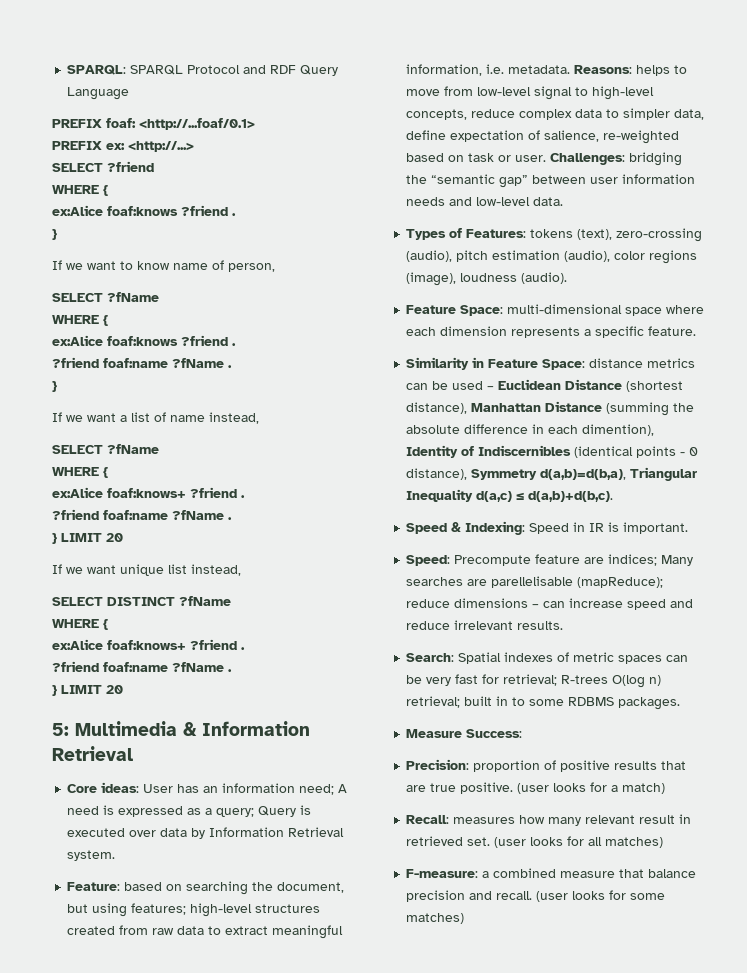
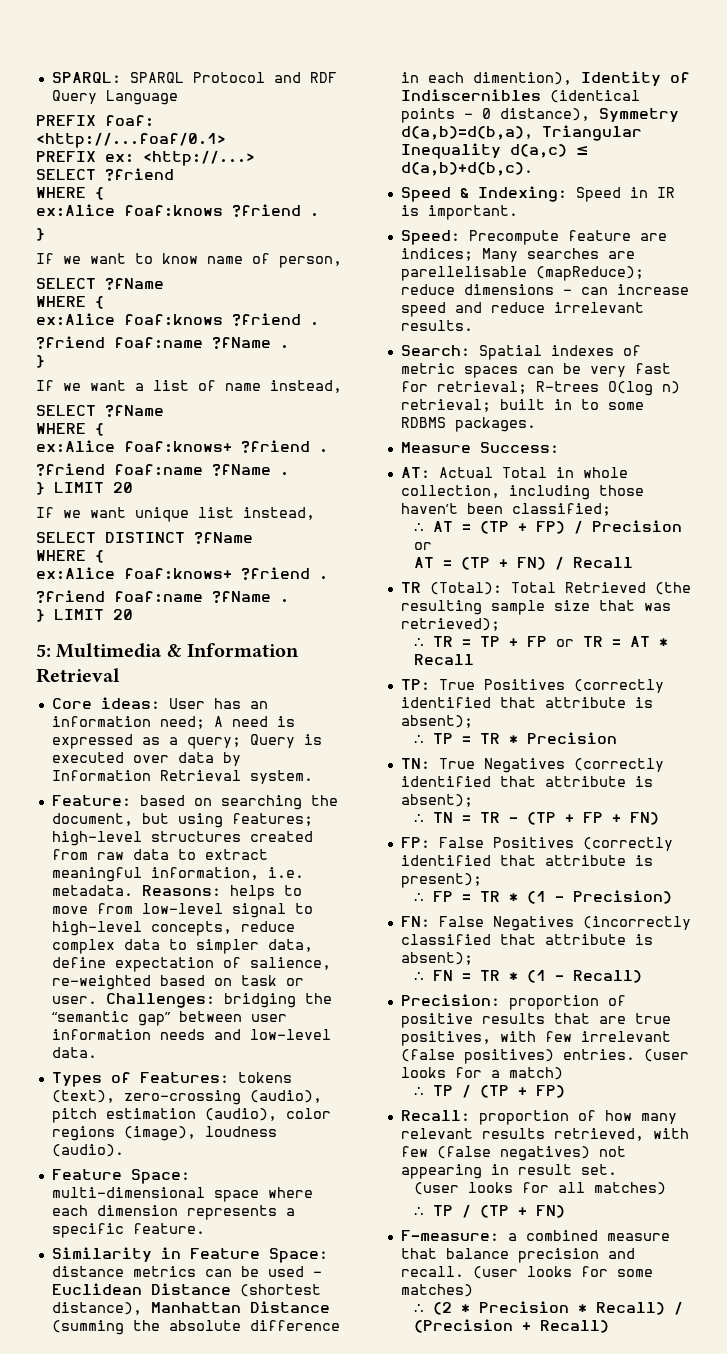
+ AT: Actual Total in whole collection, including those haven’t been classified;
+ ∴ AT = (TP + FP) / Precision or
+ AT = (TP + FN) / Recall
+ TR (Total): Total Retrieved (the resulting sample size that was retrieved);
+ ∴ TR = TP + FP or TR = AT * Recall
+ TP: True Positives (correctly identified that attribute is absent);
+ ∴ TP = TR * Precision
+ TN: True Negatives (correctly identified that attribute is absent);
+ ∴ TN = TR – (TP + FP + FN)
+ FP: False Positives (correctly identified that attribute is present);
+ ∴ FP = TR * (1 – Precision)
+ FN: False Negatives (incorrectly classified that attribute is absent);
+ ∴ FN = TR * (1 – Recall)
- Precision: proportion of positive results that are true positive.
+ Precision: proportion of positive results that are true positives, with few irrelevant (false positives) entries.
+ ∴ TP / (TP + FP)
- Recall: measures how many relevant result in retrieved set. (user looks for all matches)
+ Recall: proportion of how many relevant results retrieved, with few (false negatives) not appearing in result set.
+ (user looks for all matches)
+ ∴ TP / (TP + FN)
+ ∴ (2 * Precision * Recall) / (Precision + Recall)

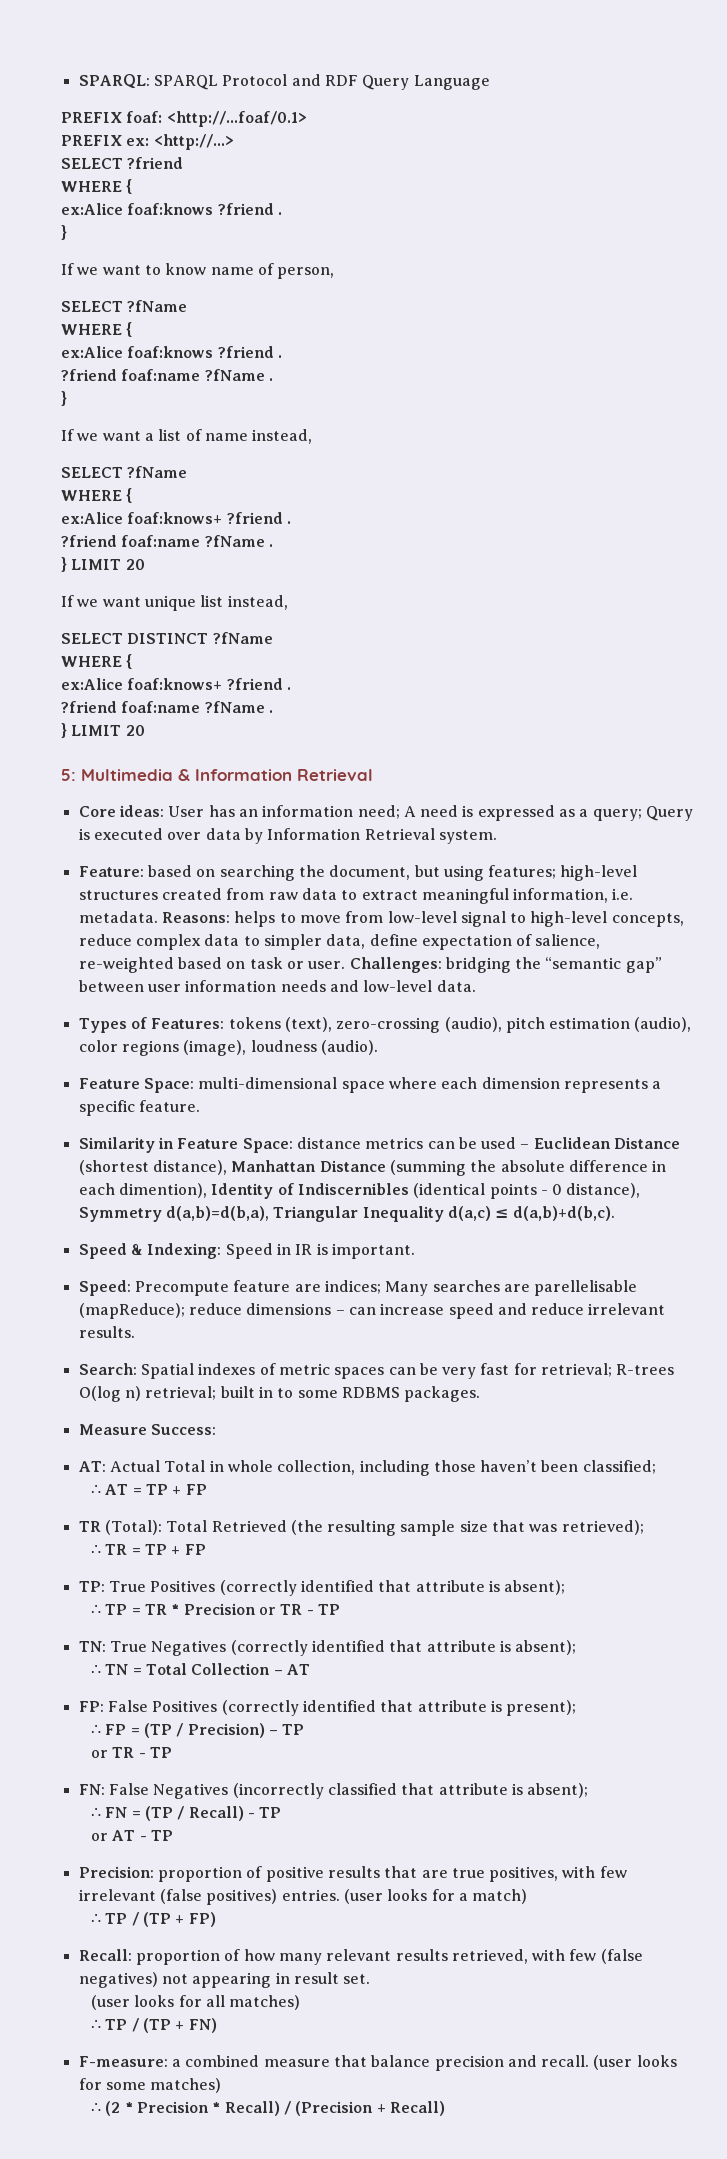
- ∴ AT = (TP + FP) / Precision or
- AT = (TP + FN) / Recall
+ ∴ AT = TP + FP
- ∴ TR = TP + FP or TR = AT * Recall
+ ∴ TR = TP + FP
- ∴ TP = TR * Precision
+ ∴ TP = TR * Precision or TR - TP
- ∴ TN = TR – (TP + FP + FN)
+ ∴ TN = Total Collection – AT
- ∴ FP = TR * (1 – Precision)
+ ∴ FP = (TP / Precision) – TP
+ or TR - TP
- ∴ FN = TR * (1 – Recall)
+ ∴ FN = (TP / Recall) - TP
+ or AT - TP

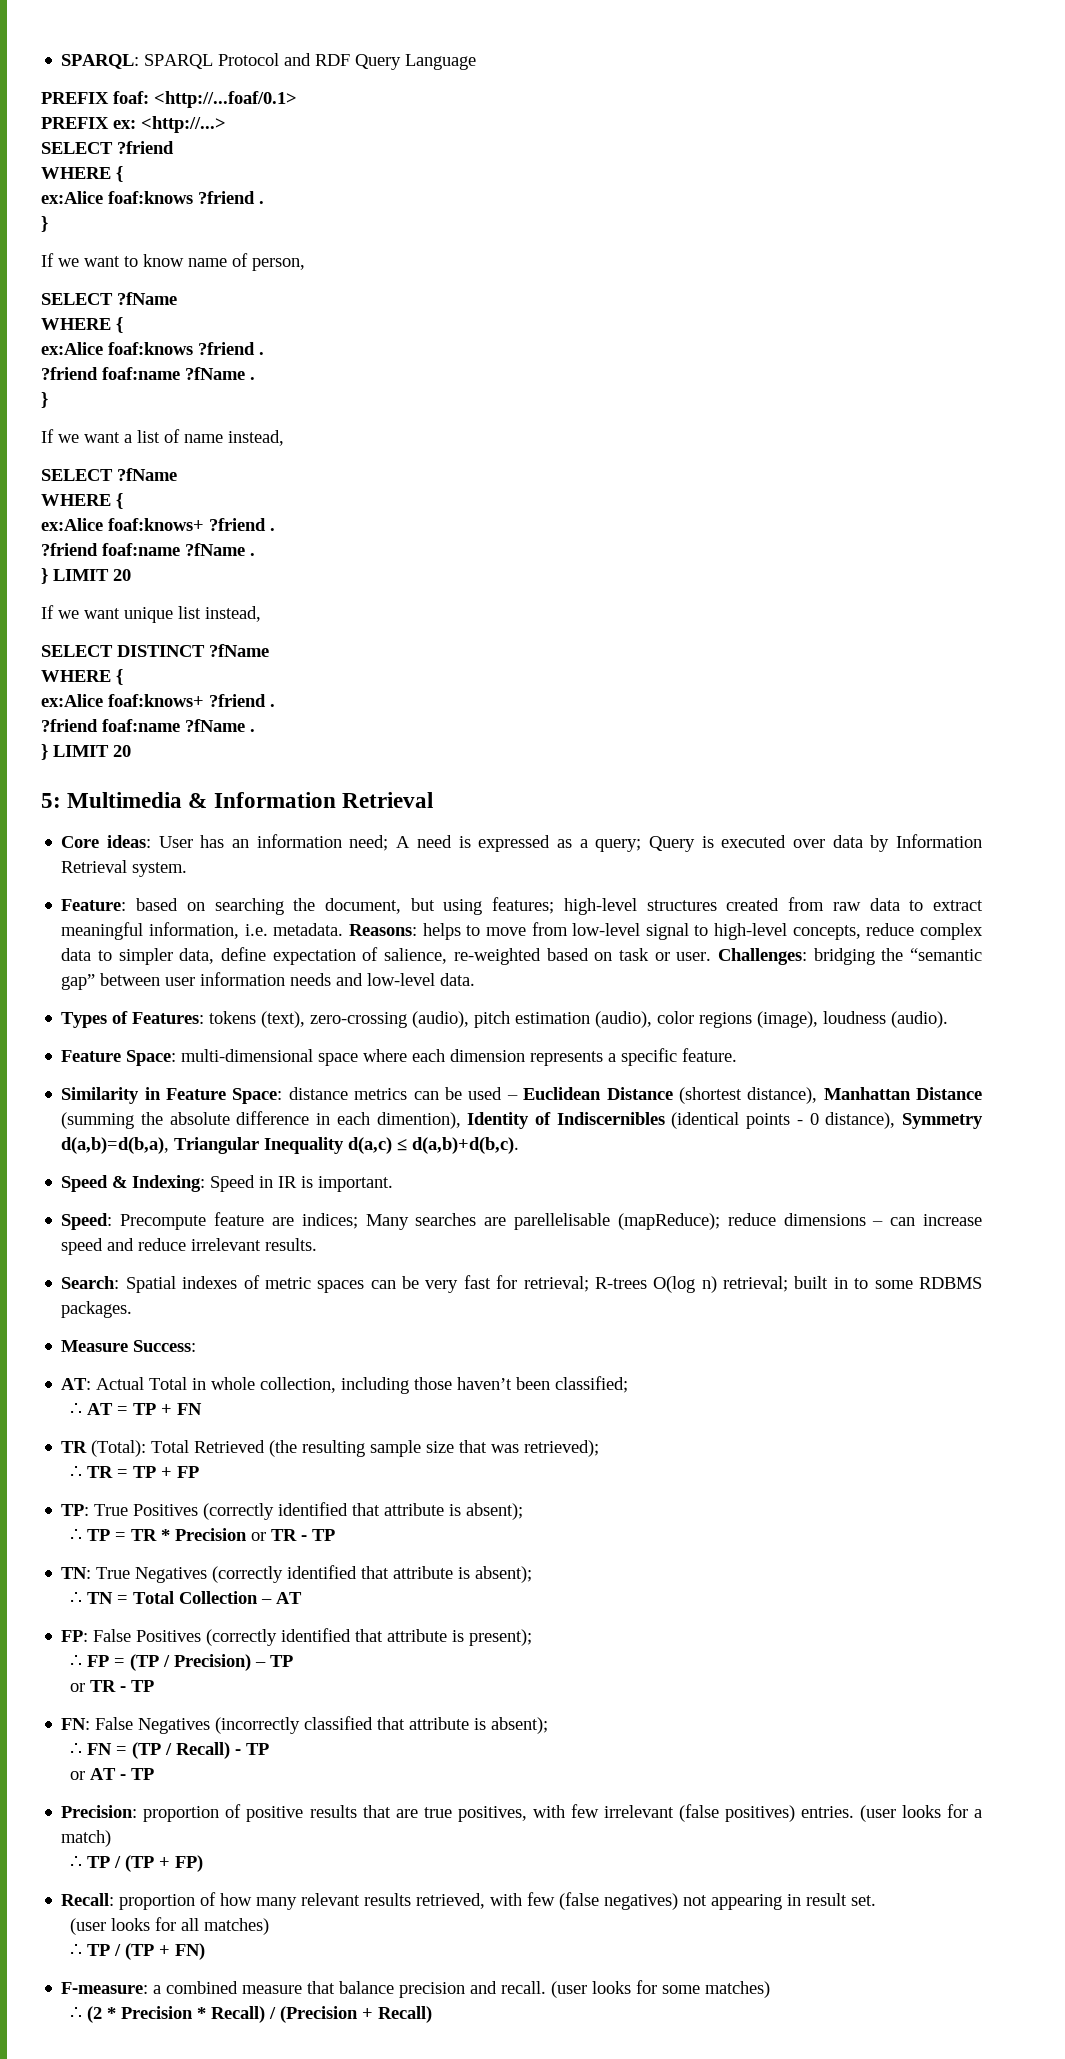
- ∴ AT = TP + FP
+ ∴ AT = TP + FN

